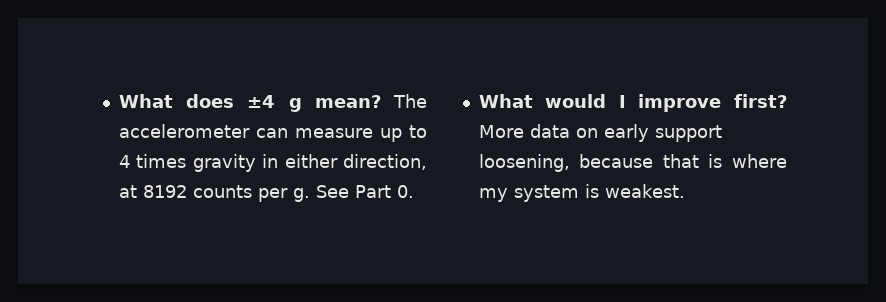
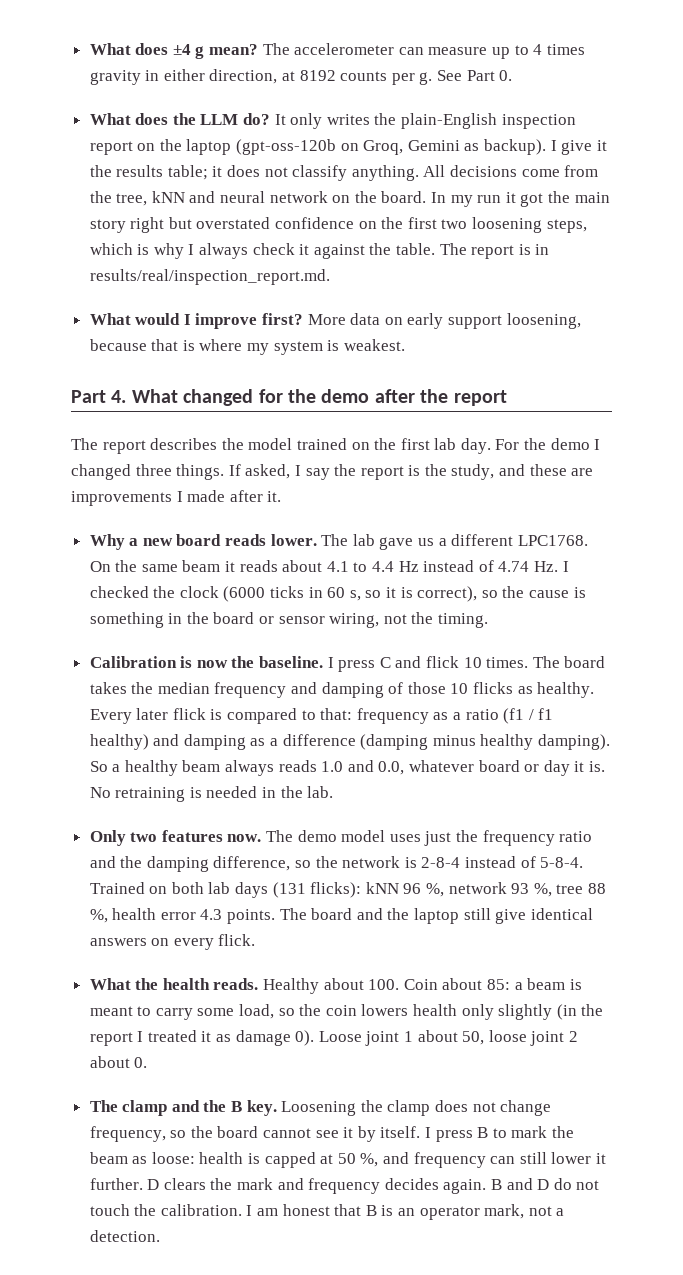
+ What does the LLM do? It only writes the plain-English inspection report on the laptop (gpt-oss-120b on Groq, Gemini as backup). I give it the results table; it does not classify anything. All decisions come from the tree, kNN and neural network on the board. In my run it got the main story right but overstated confidence on the first two loosening steps, which is why I always check it against the table. The report is in results/real/inspection_report.md.
+ Part 4. What changed for the demo after the report
+ The report describes the model trained on the first lab day. For the demo I changed three things. If asked, I say the report is the study, and these are improvements I made after it.
+ Why a new board reads lower. The lab gave us a different LPC1768. On the same beam it reads about 4.1 to 4.4 Hz instead of 4.74 Hz. I checked the clock (6000 ticks in 60 s, so it is correct), so the cause is something in the board or sensor wiring, not the timing.
+ Calibration is now the baseline. I press C and flick 10 times. The board takes the median frequency and damping of those 10 flicks as healthy. Every later flick is compared to that: frequency as a ratio (f1 / f1 healthy) and damping as a difference (damping minus healthy damping). So a healthy beam always reads 1.0 and 0.0, whatever board or day it is. No retraining is needed in the lab.
+ Only two features now. The demo model uses just the frequency ratio and the damping difference, so the network is 2-8-4 instead of 5-8-4. Trained on both lab days (131 flicks): kNN 96 %, network 93 %, tree 88 %, health error 4.3 points. The board and the laptop still give identical answers on every flick.
+ What the health reads. Healthy about 100. Coin about 85: a beam is meant to carry some load, so the coin lowers health only slightly (in the report I treated it as damage 0). Loose joint 1 about 50, loose joint 2 about 0.
+ The clamp and the B key. Loosening the clamp does not change frequency, so the board cannot see it by itself. I press B to mark the beam as loose: health is capped at 50 %, and frequency can still lower it further. D clears the mark and frequency decides again. B and D do not touch the calibration. I am honest that B is an operator mark, not a detection.

